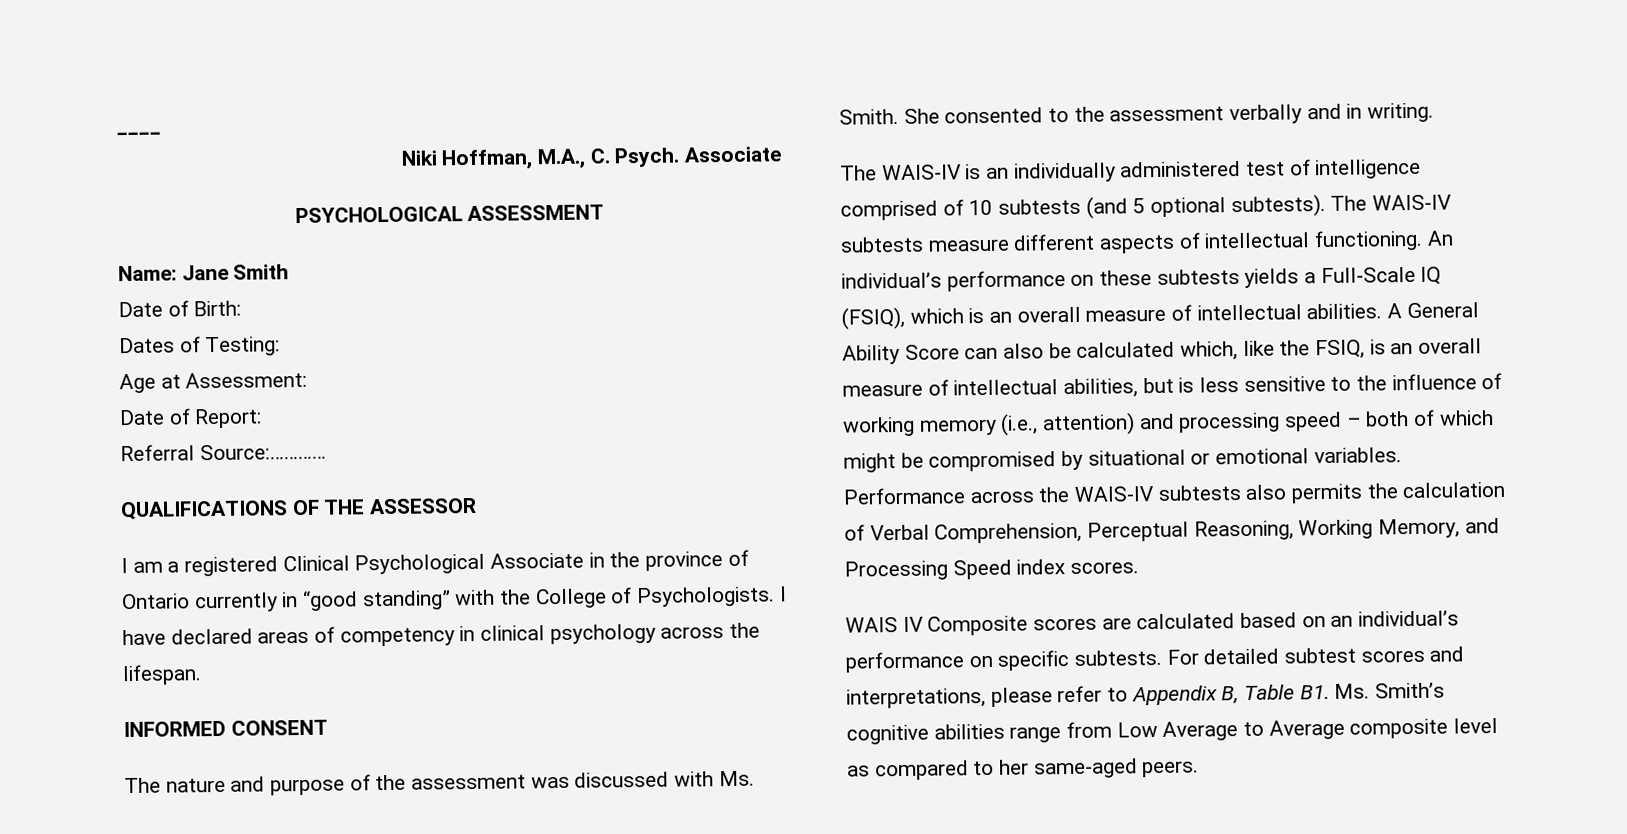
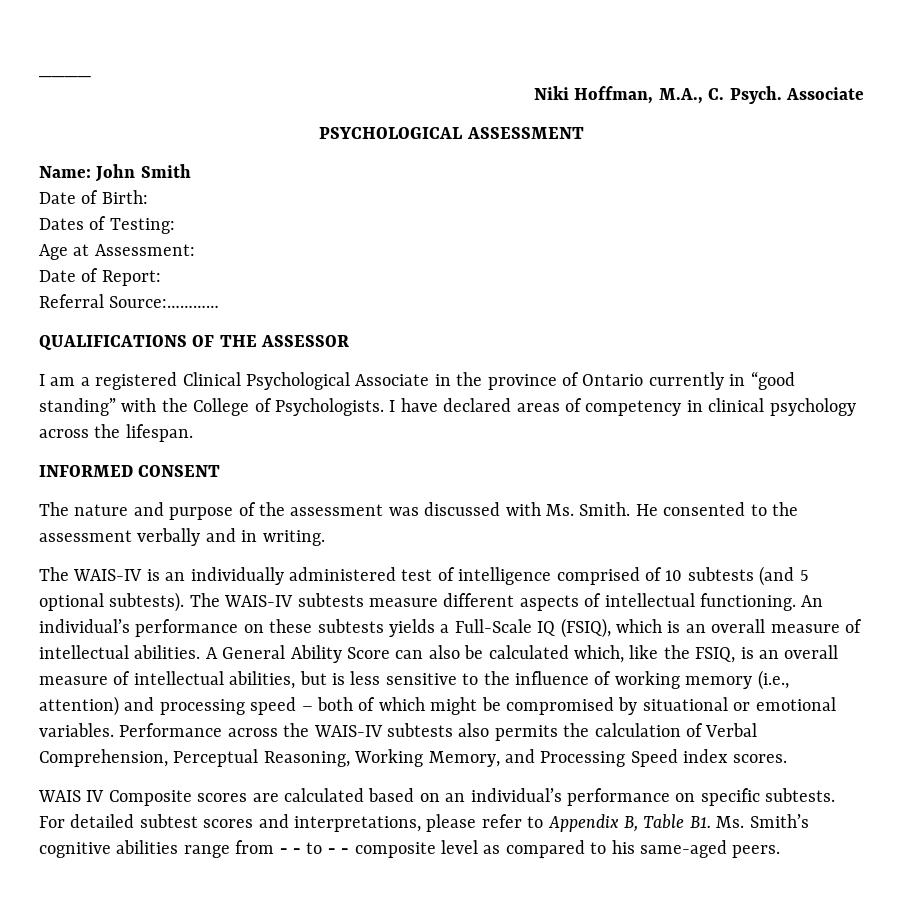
- Name: Jane Smith
+ Name: John Smith
- She consented to the assessment verbally and in writing.
+ He consented to the assessment verbally and in writing.
- For detailed subtest scores and interpretations, please refer to Appendix B, Table B1. Ms. Smith’s cognitive abilities range from Low Average to Average composite level as compared to her same-aged peers.
+ For detailed subtest scores and interpretations, please refer to Appendix B, Table B1. Ms. Smith’s cognitive abilities range from - - to - - composite level as compared to his same-aged peers.

